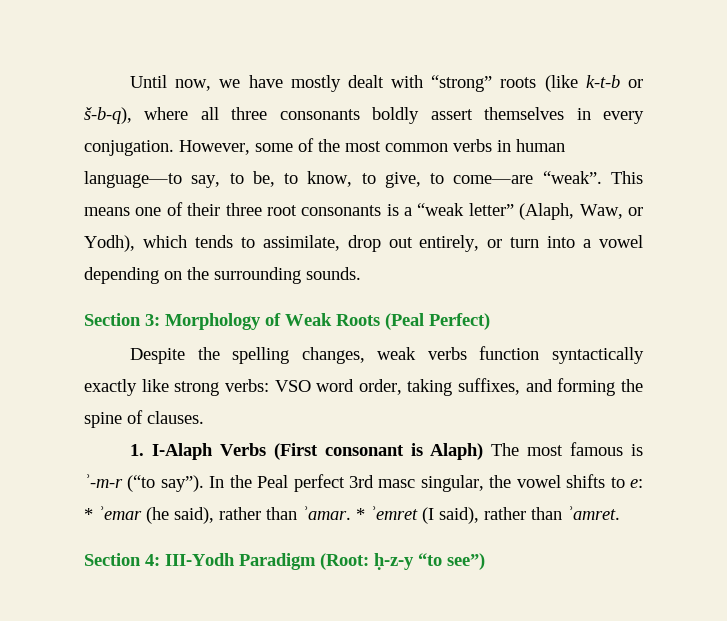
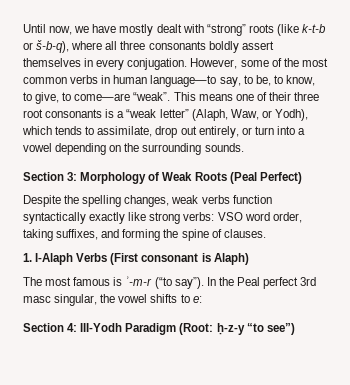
- 1. I-Alaph Verbs (First consonant is Alaph) The most famous is ʾ-m-r (“to say”).
+ 1. I-Alaph Verbs (First consonant is Alaph)
+ The most famous is ʾ-m-r (“to say”).
- In the Peal perfect 3rd masc singular, the vowel shifts to e: * ʾemar (he said), rather than ʾamar. * ʾemret (I said), rather than ʾamret.
+ In the Peal perfect 3rd masc singular, the vowel shifts to e:

